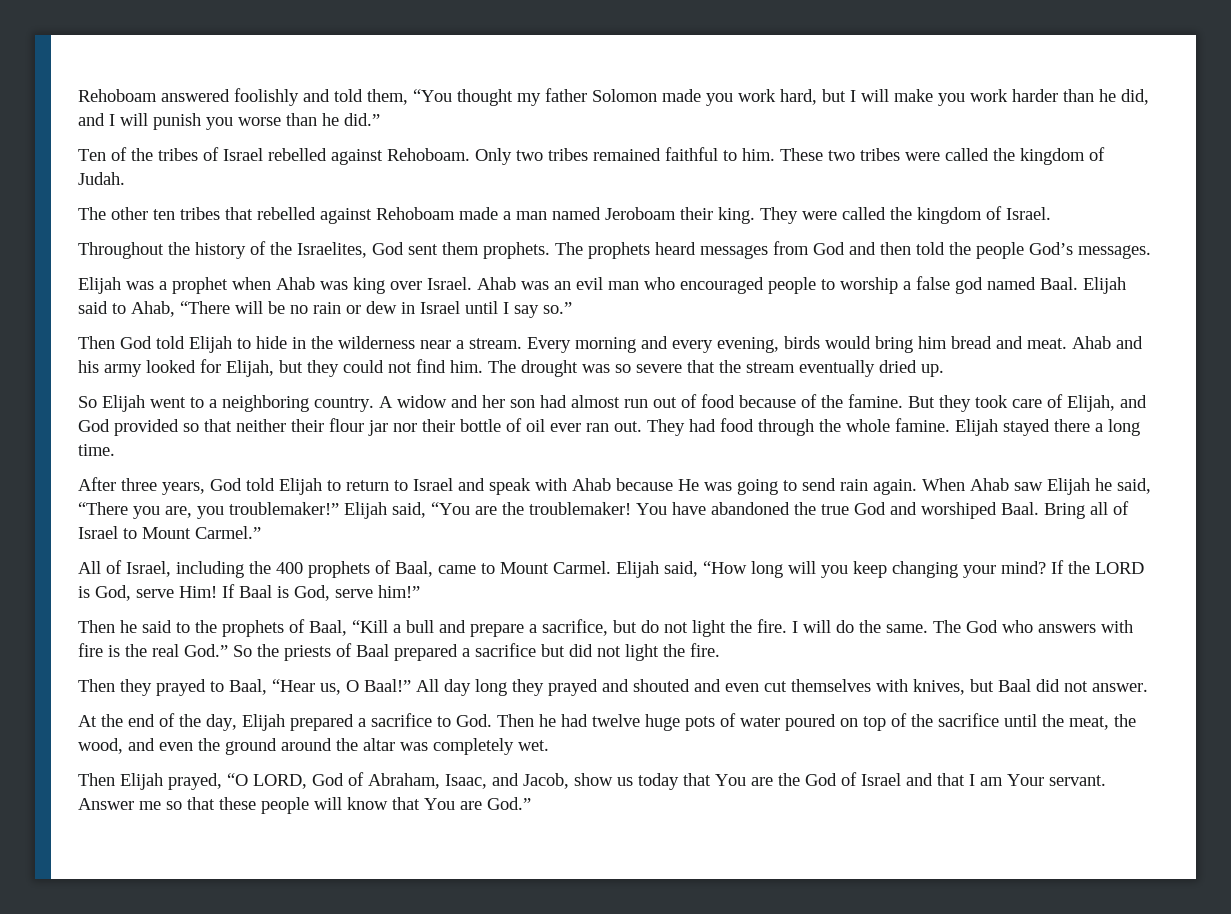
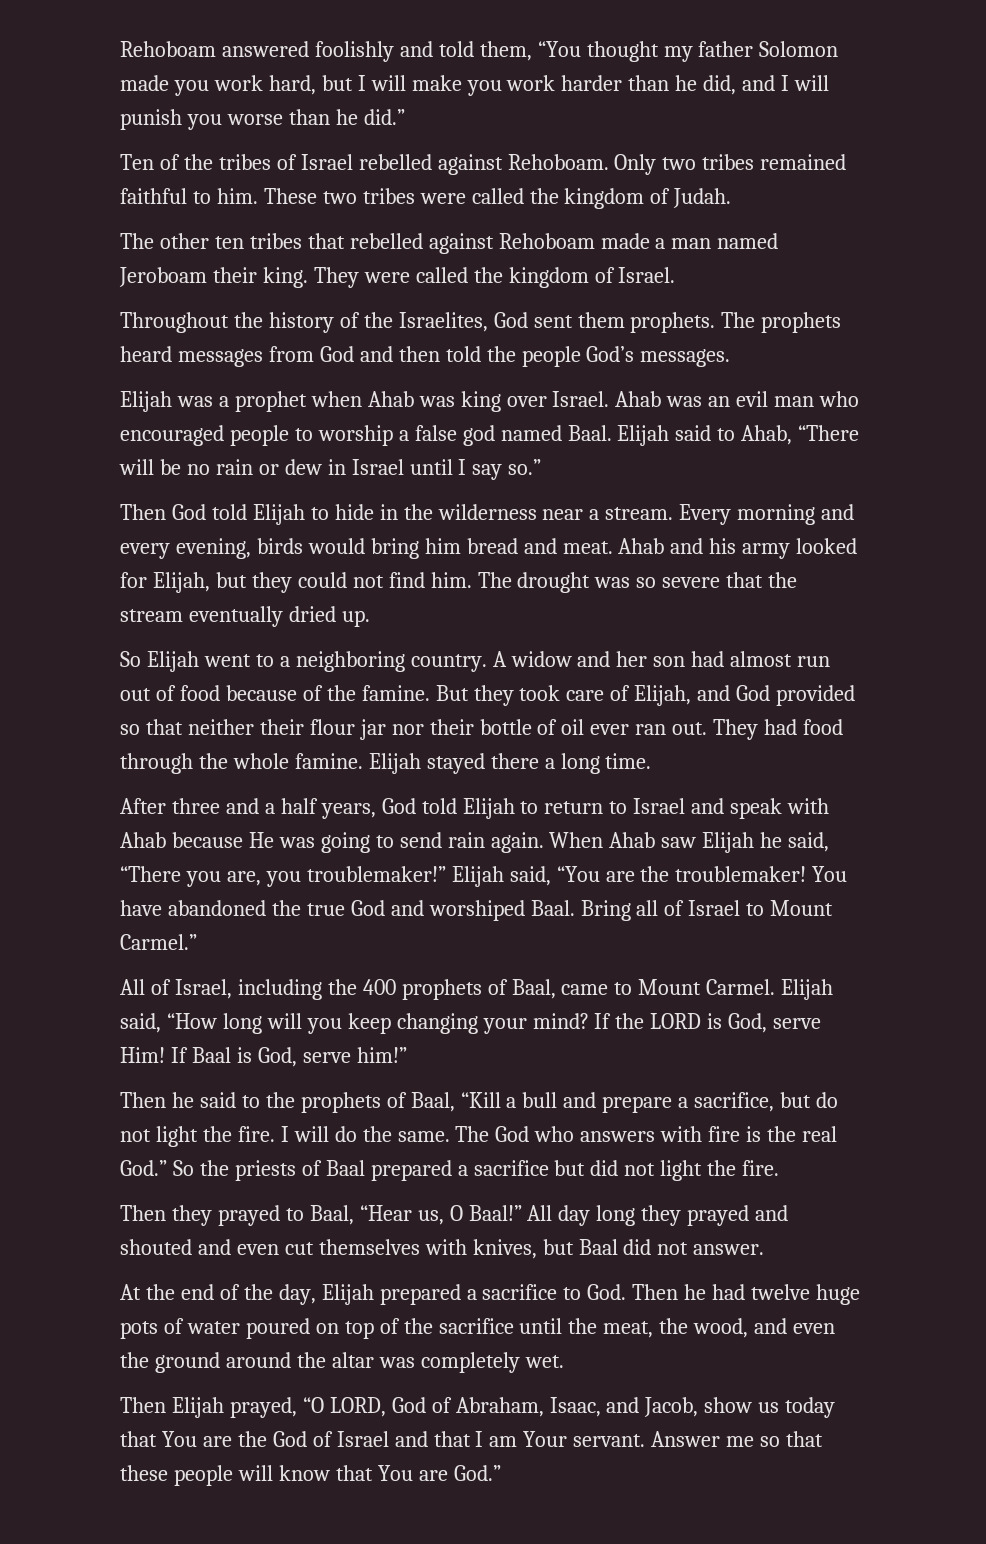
- After three years, God told Elijah to return to Israel and speak with Ahab because He was going to send rain again.
+ After three and a half years, God told Elijah to return to Israel and speak with Ahab because He was going to send rain again.

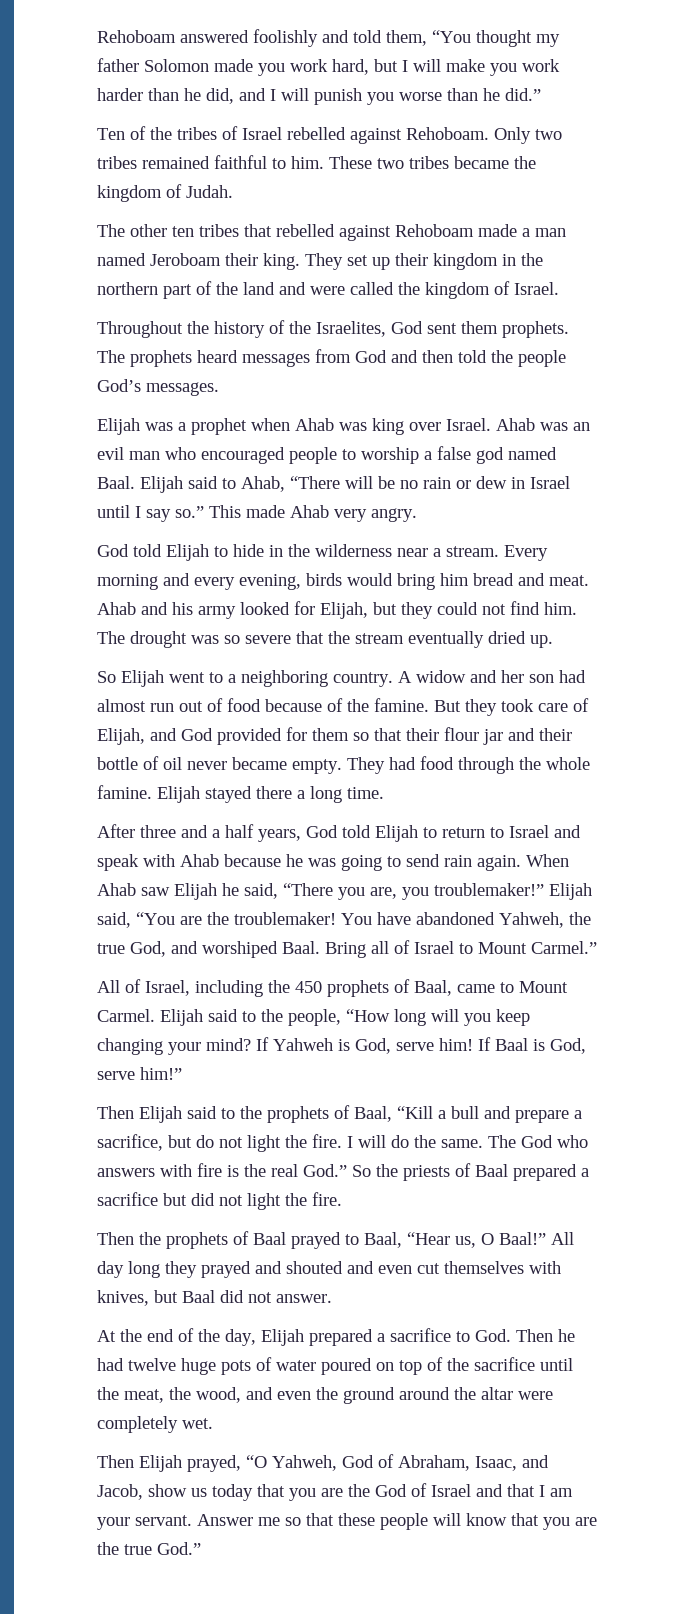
- These two tribes were called the kingdom of Judah.
+ These two tribes became the kingdom of Judah.
- They were called the kingdom of Israel.
+ They set up their kingdom in the northern part of the land and were called the kingdom of Israel.
- Elijah said to Ahab, “There will be no rain or dew in Israel until I say so.”
- Then God told Elijah to hide in the wilderness near a stream.
+ Elijah said to Ahab, “There will be no rain or dew in Israel until I say so.” This made Ahab very angry.
+ God told Elijah to hide in the wilderness near a stream.
- But they took care of Elijah, and God provided so that neither their flour jar nor their bottle of oil ever ran out.
+ But they took care of Elijah, and God provided for them so that their flour jar and their bottle of oil never became empty.
- After three and a half years, God told Elijah to return to Israel and speak with Ahab because He was going to send rain again.
+ After three and a half years, God told Elijah to return to Israel and speak with Ahab because he was going to send rain again.
- You have abandoned the true God and worshiped Baal.
+ You have abandoned Yahweh, the true God, and worshiped Baal.
- All of Israel, including the 400 prophets of Baal, came to Mount Carmel.
+ All of Israel, including the 450 prophets of Baal, came to Mount Carmel.
- Elijah said, “How long will you keep changing your mind?
+ Elijah said to the people, “How long will you keep changing your mind?
- If the LORD is God, serve Him!
+ If Yahweh is God, serve him!
- Then he said to the prophets of Baal, “Kill a bull and prepare a sacrifice, but do not light the fire.
+ Then Elijah said to the prophets of Baal, “Kill a bull and prepare a sacrifice, but do not light the fire.
- Then they prayed to Baal, “Hear us, O Baal!”
+ Then the prophets of Baal prayed to Baal, “Hear us, O Baal!”
- At the end of the day, Elijah prepared a sacrifice to God. Then he had twelve huge pots of water poured on top of the sacrifice until the meat, the wood, and even the ground around the altar was completely wet.
+ At the end of the day, Elijah prepared a sacrifice to God. Then he had twelve huge pots of water poured on top of the sacrifice until the meat, the wood, and even the ground around the altar were completely wet.
- Then Elijah prayed, “O LORD, God of Abraham, Isaac, and Jacob, show us today that You are the God of Israel and that I am Your servant.
+ Then Elijah prayed, “O Yahweh, God of Abraham, Isaac, and Jacob, show us today that you are the God of Israel and that I am your servant.
- Answer me so that these people will know that You are God.”
+ Answer me so that these people will know that you are the true God.”

